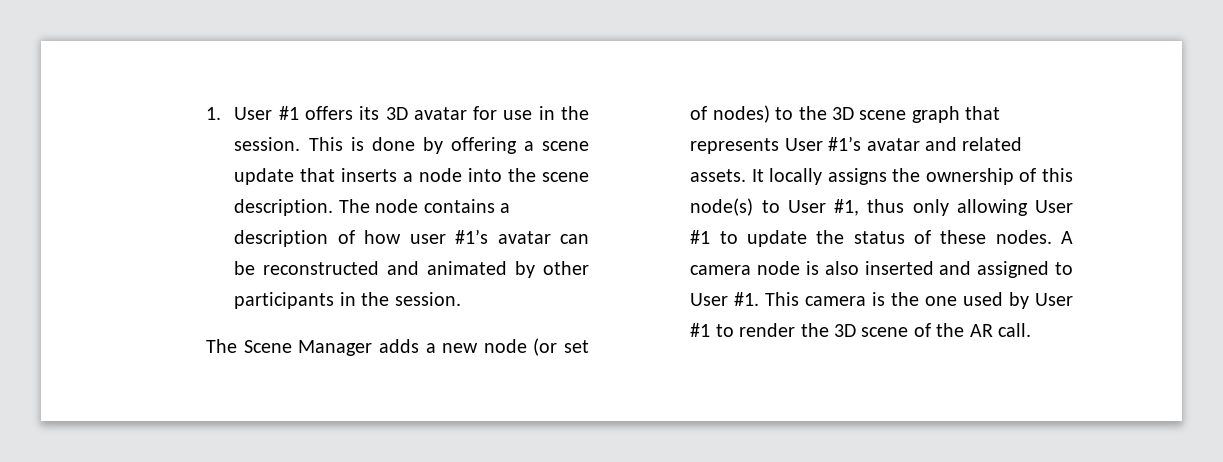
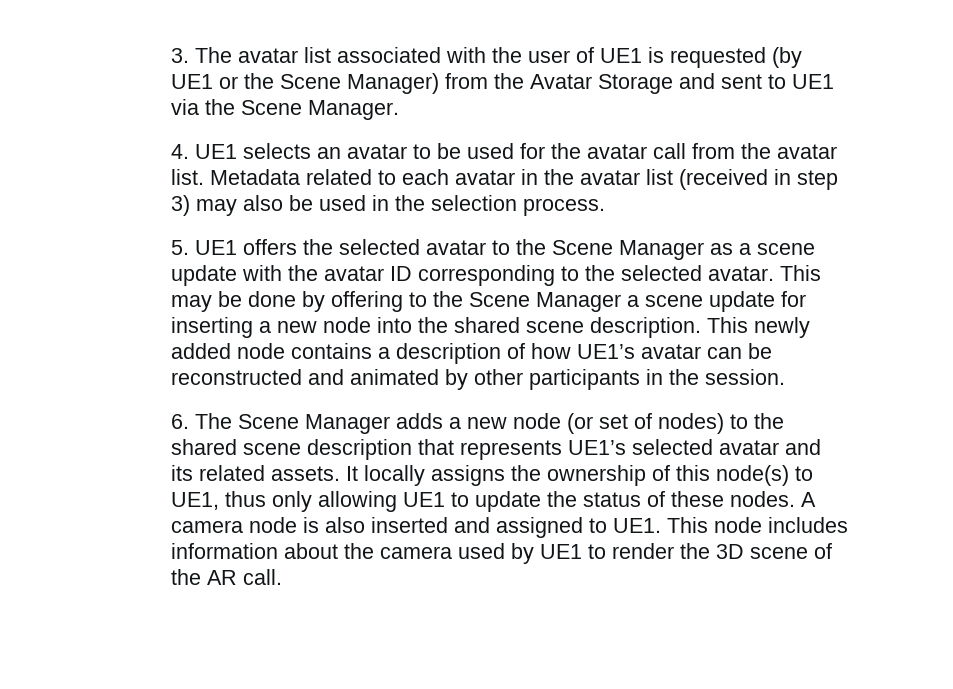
- 1. User #1 offers its 3D avatar for use in the session. This is done by offering a scene update that inserts a node into the scene description.
+ 3. The avatar list associated with the user of UE1 is requested (by UE1 or the Scene Manager) from the Avatar Storage and sent to UE1 via the Scene Manager.
+ 4. UE1 selects an avatar to be used for the avatar call from the avatar list. Metadata related to each avatar in the avatar list (received in step 3) may also be used in the selection process.
+ 5. UE1 offers the selected avatar to the Scene Manager as a scene update with the avatar ID corresponding to the selected avatar. This may be done by offering to the Scene Manager a scene update for inserting a new node into the shared scene description.
- The node contains a description of how user #1’s avatar can be reconstructed and animated by other participants in the session.
+ This newly added node contains a description of how UE1’s avatar can be reconstructed and animated by other participants in the session.
- The Scene Manager adds a new node (or set of nodes) to the 3D scene graph that represents User #1’s avatar and related assets.
+ 6. The Scene Manager adds a new node (or set of nodes) to the shared scene description that represents UE1’s selected avatar and its related assets.
- It locally assigns the ownership of this node(s) to User #1, thus only allowing User #1 to update the status of these nodes.
+ It locally assigns the ownership of this node(s) to UE1, thus only allowing UE1 to update the status of these nodes.
- A camera node is also inserted and assigned to User #1. This camera is the one used by User #1 to render the 3D scene of the AR call.
+ A camera node is also inserted and assigned to UE1. This node includes information about the camera used by UE1 to render the 3D scene of the AR call.

